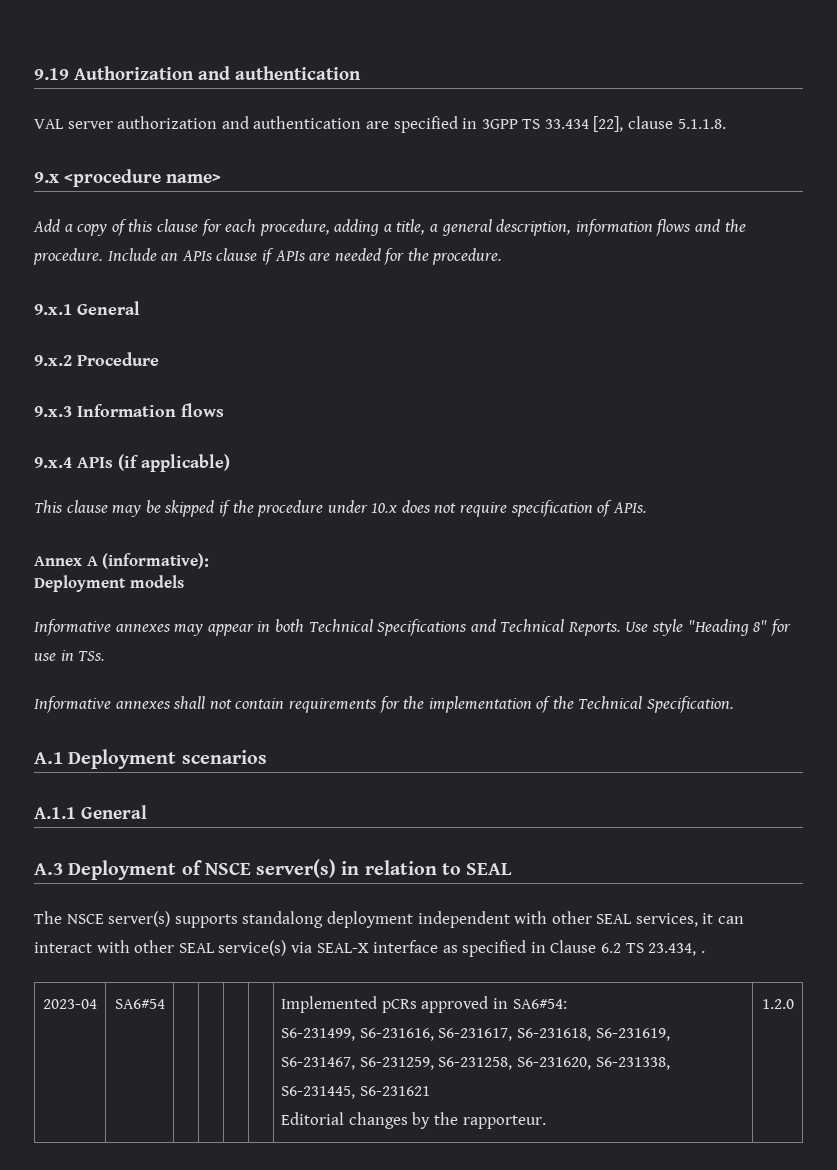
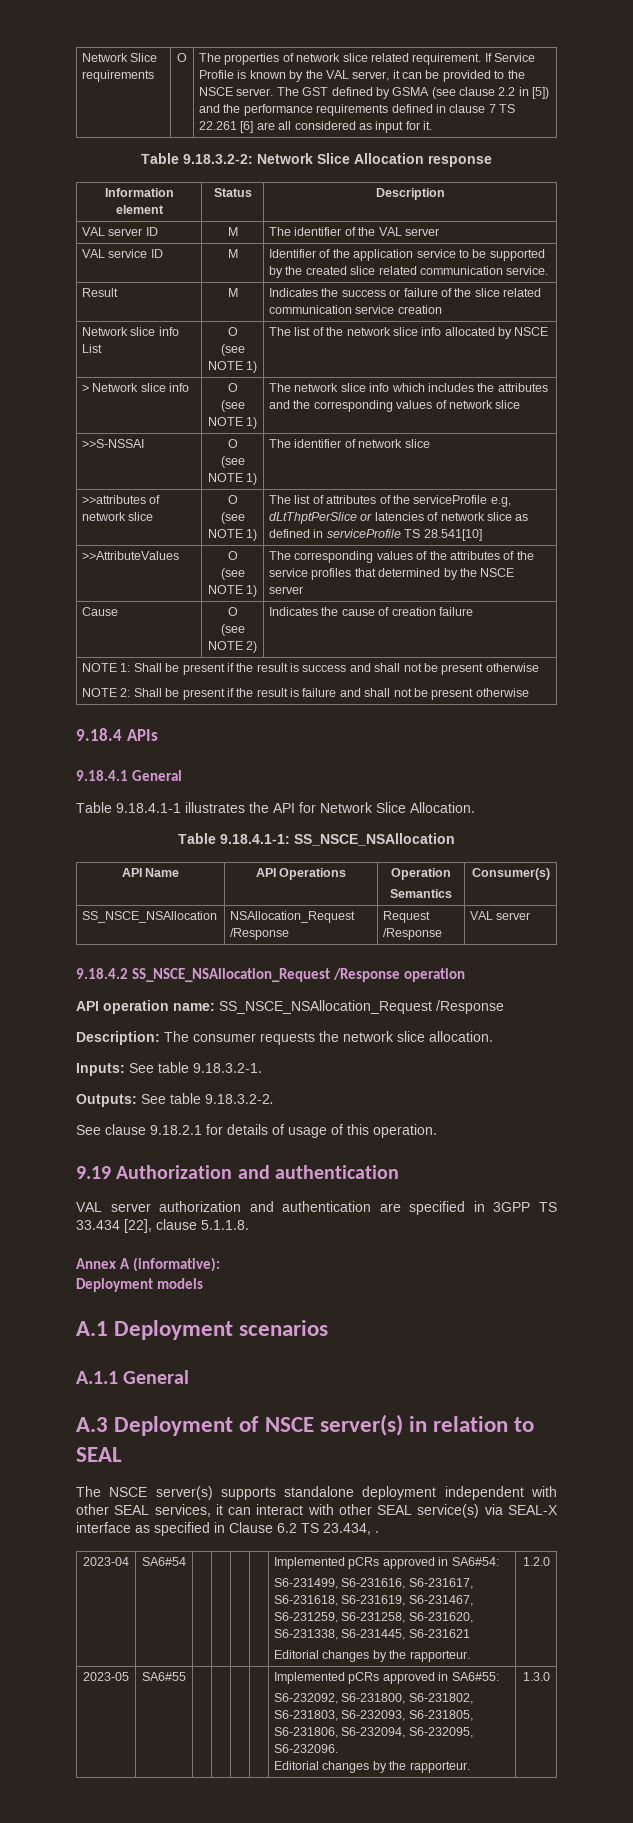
+ Network Slice requirements | O | The properties of network slice related requirement. If Service Profile is known by the VAL server, it can be provided to the NSCE server. The GST defined by GSMA (see clause 2.2 in [5]) and the performance requirements defined in clause 7 TS 22.261 [6] are all considered as input for it.
+ Table 9.18.3.2-2: Network Slice Allocation response
+ Information element | Status | Description
+ VAL server ID | M | The identifier of the VAL server
+ VAL service ID | M | Identifier of the application service to be supported by the created slice related communication service.
+ Result | M | Indicates the success or failure of the slice related communication service creation
+ Network slice info List | O
+ (see NOTE 1) | The list of the network slice info allocated by NSCE
+ > Network slice info | O
+ (see NOTE 1) | The network slice info which includes the attributes and the corresponding values of network slice
+ >>S-NSSAI | O
+ (see NOTE 1) | The identifier of network slice
+ >>attributes of network slice | O
+ (see NOTE 1) | The list of attributes of the serviceProfile e.g, dLtThptPerSlice or latencies of network slice as defined in serviceProfile TS 28.541[10]
+ >>AttributeValues | O
+ (see NOTE 1) | The corresponding values of the attributes of the service profiles that determined by the NSCE server
+ Cause | O
+ (see NOTE 2) | Indicates the cause of creation failure
+ NOTE 1: Shall be present if the result is success and shall not be present otherwise
+ NOTE 2: Shall be present if the result is failure and shall not be present otherwise
+ 9.18.4 APIs
+ 9.18.4.1 General
+ Table 9.18.4.1-1 illustrates the API for Network Slice Allocation.
+ Table 9.18.4.1-1: SS_NSCE_NSAllocation
+ API Name | API Operations | Operation
+ Semantics | Consumer(s)
+ SS_NSCE_NSAllocation | NSAllocation_Request /Response | Request /Response | VAL server
+ 9.18.4.2 SS_NSCE_NSAllocation_Request /Response operation
+ API operation name: SS_NSCE_NSAllocation_Request /Response
+ Description: The consumer requests the network slice allocation.
+ Inputs: See table 9.18.3.2-1.
+ Outputs: See table 9.18.3.2-2.
+ See clause 9.18.2.1 for details of usage of this operation.
- 9.x <procedure name>
- Add a copy of this clause for each procedure, adding a title, a general description, information flows and the procedure. Include an APIs clause if APIs are needed for the procedure.
- 9.x.1 General
- 9.x.2 Procedure
- 9.x.3 Information flows
- 9.x.4 APIs (if applicable)
- This clause may be skipped if the procedure under 10.x does not require specification of APIs.
- Informative annexes may appear in both Technical Specifications and Technical Reports. Use style "Heading 8" for use in TSs.
- Informative annexes shall not contain requirements for the implementation of the Technical Specification.
- The NSCE server(s) supports standalong deployment independent with other SEAL services, it can interact with other SEAL service(s) via SEAL-X interface as specified in Clause 6.2 TS 23.434, .
+ The NSCE server(s) supports standalone deployment independent with other SEAL services, it can interact with other SEAL service(s) via SEAL-X interface as specified in Clause 6.2 TS 23.434, .
+ 2023-05 | SA6#55 | | | | | Implemented pCRs approved in SA6#55:
+ S6-232092, S6-231800, S6-231802, S6-231803, S6-232093, S6-231805, S6-231806, S6-232094, S6-232095, S6-232096.
+ Editorial changes by the rapporteur. | 1.3.0

